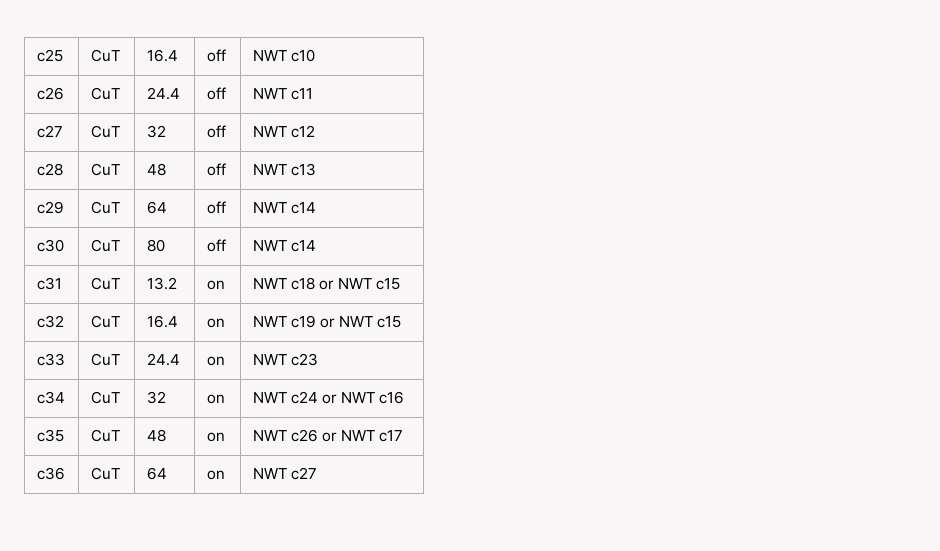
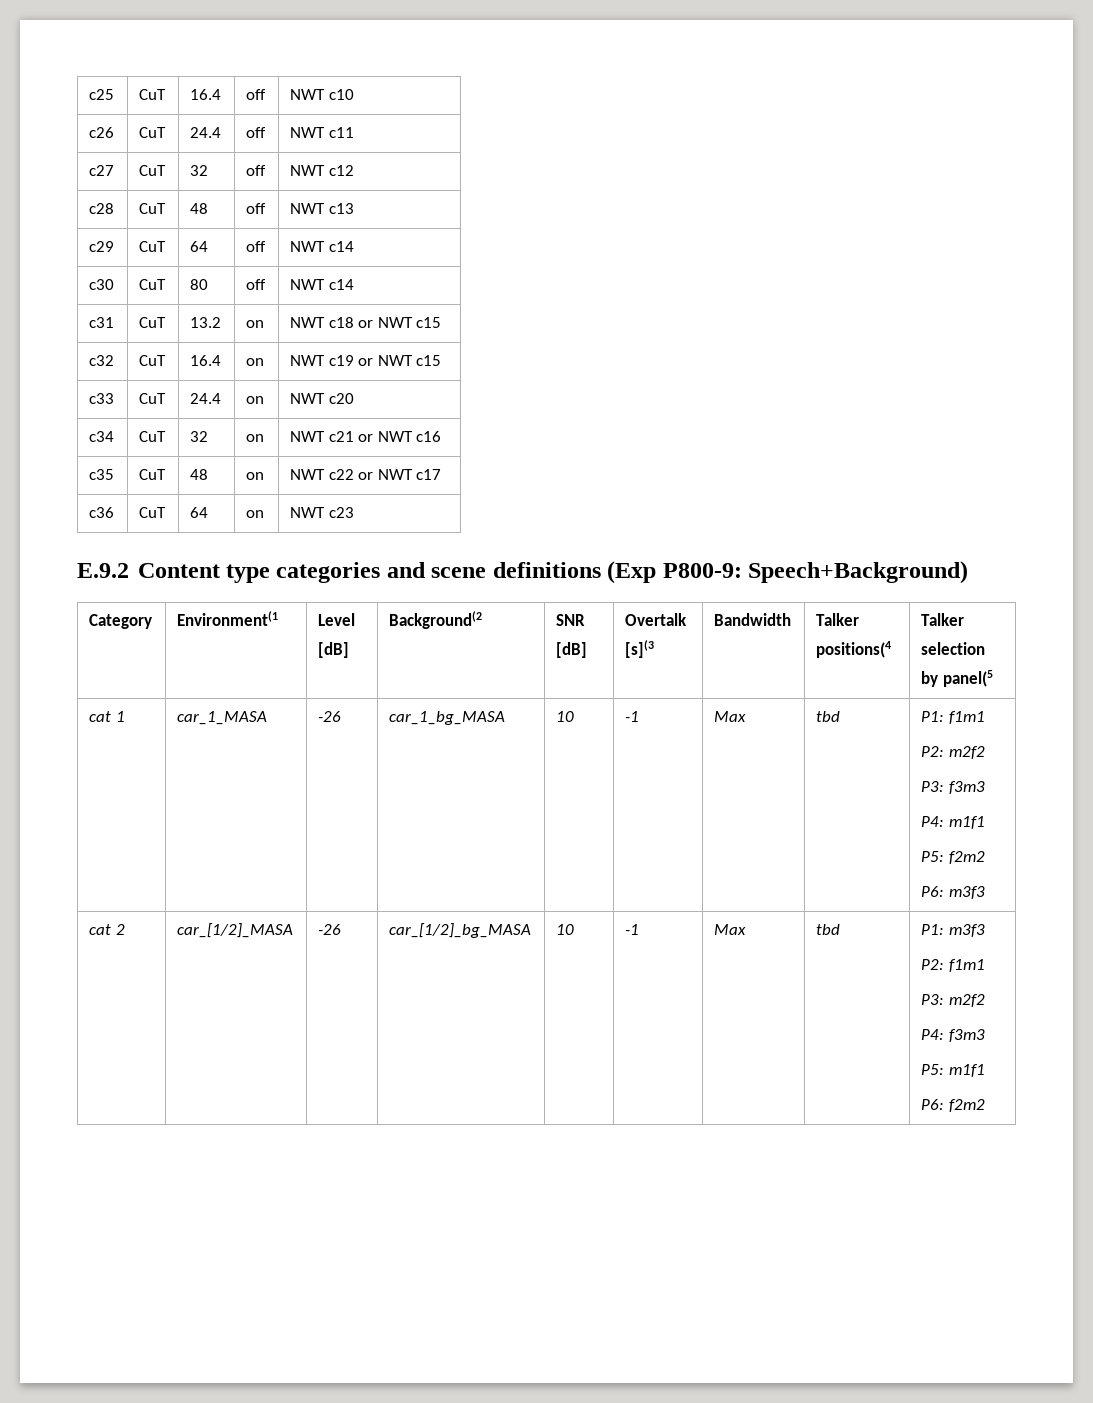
- c33 | CuT | 24.4 | on | NWT c23
+ c33 | CuT | 24.4 | on | NWT c20
- c34 | CuT | 32 | on | NWT c24 or NWT c16
+ c34 | CuT | 32 | on | NWT c21 or NWT c16
- c35 | CuT | 48 | on | NWT c26 or NWT c17
+ c35 | CuT | 48 | on | NWT c22 or NWT c17
- c36 | CuT | 64 | on | NWT c27
+ c36 | CuT | 64 | on | NWT c23
+ E.9.2 Content type categories and scene definitions (Exp P800-9: Speech+Background)
+ Category | Environment(1 | Level [dB] | Background(2 | SNR [dB] | Overtalk [s](3 | Bandwidth | Talker positions(4 | Talker selection by panel(5
+ cat 1 | car_1_MASA | -26 | car_1_bg_MASA | 10 | -1 | Max | tbd | P1: f1m1
+ P2: m2f2
+ P3: f3m3
+ P4: m1f1
+ P5: f2m2
+ P6: m3f3
+ cat 2 | car_[1/2]_MASA | -26 | car_[1/2]_bg_MASA | 10 | -1 | Max | tbd | P1: m3f3
+ P2: f1m1
+ P3: m2f2
+ P4: f3m3
+ P5: m1f1
+ P6: f2m2

